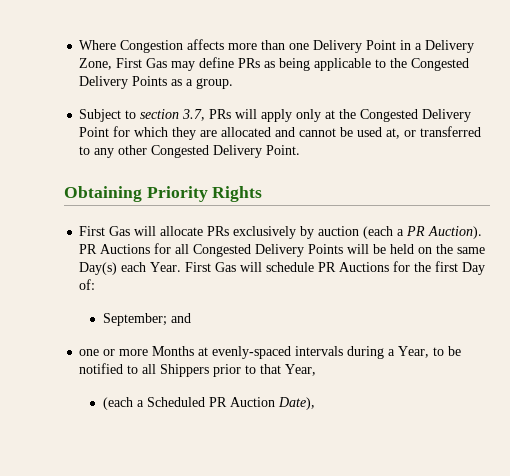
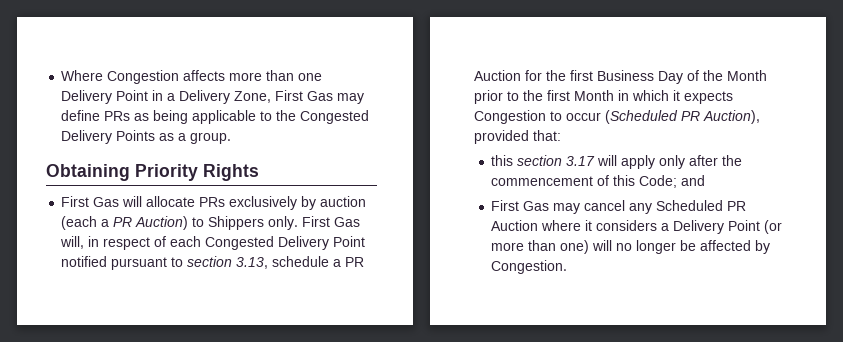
- Subject to section 3.7, PRs will apply only at the Congested Delivery Point for which they are allocated and cannot be used at, or transferred to any other Congested Delivery Point.
- First Gas will allocate PRs exclusively by auction (each a PR Auction). PR Auctions for all Congested Delivery Points will be held on the same Day(s) each Year. First Gas will schedule PR Auctions for the first Day of:
- September; and
- one or more Months at evenly-spaced intervals during a Year, to be notified to all Shippers prior to that Year,
- (each a Scheduled PR Auction Date),
+ First Gas will allocate PRs exclusively by auction (each a PR Auction) to Shippers only. First Gas will, in respect of each Congested Delivery Point notified pursuant to section 3.13, schedule a PR Auction for the first Business Day of the Month prior to the first Month in which it expects Congestion to occur (Scheduled PR Auction), provided that:
+ this section 3.17 will apply only after the commencement of this Code; and
+ First Gas may cancel any Scheduled PR Auction where it considers a Delivery Point (or more than one) will no longer be affected by Congestion.

